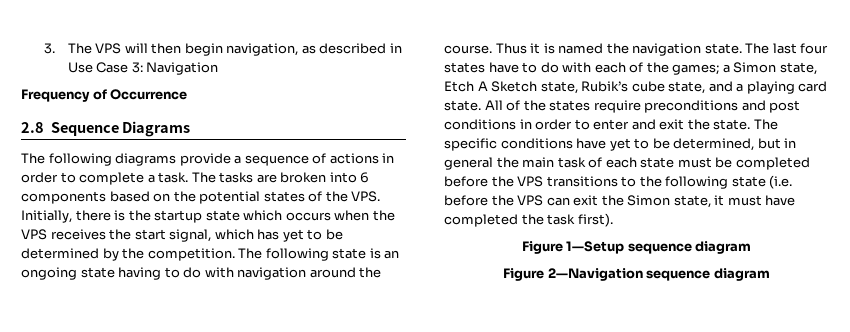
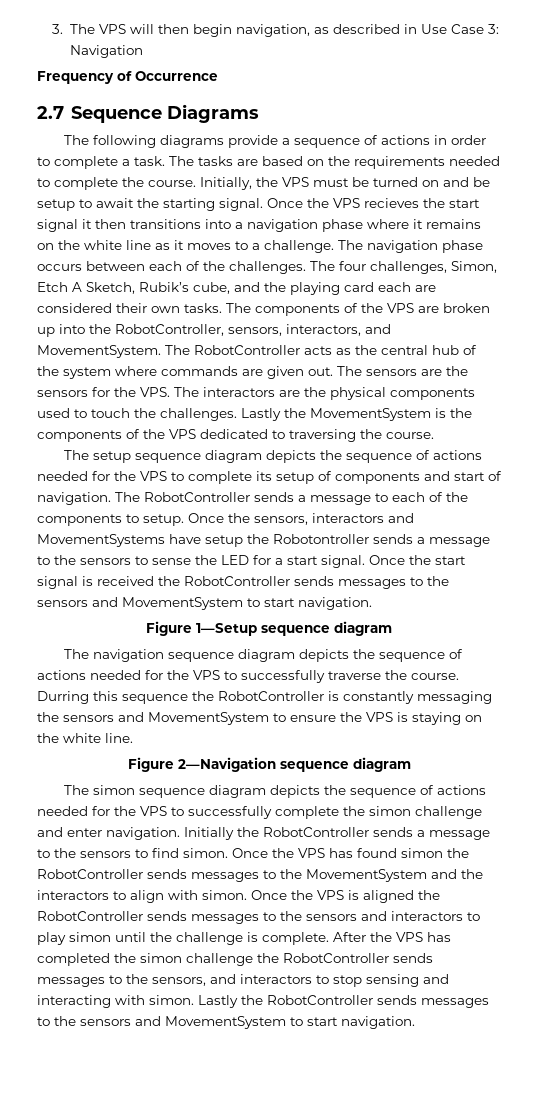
- 2.8 Sequence Diagrams
+ 2.7 Sequence Diagrams
- The tasks are broken into 6 components based on the potential states of the VPS. Initially, there is the startup state which occurs when the VPS receives the start signal, which has yet to be determined by the competition. The following state is an ongoing state having to do with navigation around the course. Thus it is named the navigation state. The last four states have to do with each of the games; a Simon state, Etch A Sketch state, Rubik’s cube state, and a playing card state. All of the states require preconditions and post conditions in order to enter and exit the state. The specific conditions have yet to be determined, but in general the main task of each state must be completed before the VPS transitions to the following state (i.e. before the VPS can exit the Simon state, it must have completed the task first).
+ The tasks are based on the requirements needed to complete the course. Initially, the VPS must be turned on and be setup to await the starting signal. Once the VPS recieves the start signal it then transitions into a navigation phase where it remains on the white line as it moves to a challenge. The navigation phase occurs between each of the challenges. The four challenges, Simon, Etch A Sketch, Rubik’s cube, and the playing card each are considered their own tasks. The components of the VPS are broken up into the RobotController, sensors, interactors, and MovementSystem. The RobotController acts as the central hub of the system where commands are given out. The sensors are the sensors for the VPS. The interactors are the physical components used to touch the challenges. Lastly the MovementSystem is the components of the VPS dedicated to traversing the course.
+ The setup sequence diagram depicts the sequence of actions needed for the VPS to complete its setup of components and start of navigation. The RobotController sends a message to each of the components to setup. Once the sensors, interactors and MovementSystems have setup the Robotontroller sends a message to the sensors to sense the LED for a start signal. Once the start signal is received the RobotController sends messages to the sensors and MovementSystem to start navigation.
  Figure 1—Setup sequence diagram
+ The navigation sequence diagram depicts the sequence of actions needed for the VPS to successfully traverse the course. Durring this sequence the RobotController is constantly messaging the sensors and MovementSystem to ensure the VPS is staying on the white line.
  Figure 2—Navigation sequence diagram
+ The simon sequence diagram depicts the sequence of actions needed for the VPS to successfully complete the simon challenge and enter navigation. Initially the RobotController sends a message to the sensors to find simon. Once the VPS has found simon the RobotController sends messages to the MovementSystem and the interactors to align with simon. Once the VPS is aligned the RobotController sends messages to the sensors and interactors to play simon until the challenge is complete. After the VPS has completed the simon challenge the RobotController sends messages to the sensors, and interactors to stop sensing and interacting with simon. Lastly the RobotController sends messages to the sensors and MovementSystem to start navigation.

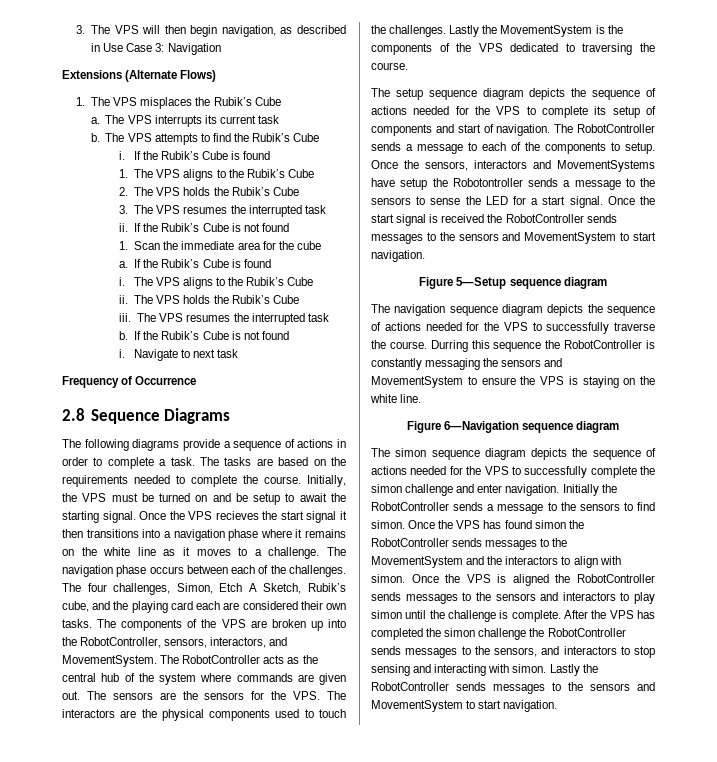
+ Extensions (Alternate Flows)
+ 1. The VPS misplaces the Rubik’s Cube
+ a. The VPS interrupts its current task
+ b. The VPS attempts to find the Rubik’s Cube
+ i. If the Rubik’s Cube is found
+ 1. The VPS aligns to the Rubik’s Cube
+ 2. The VPS holds the Rubik’s Cube
+ 3. The VPS resumes the interrupted task
+ ii. If the Rubik’s Cube is not found
+ 1. Scan the immediate area for the cube
+ a. If the Rubik’s Cube is found
+ i. The VPS aligns to the Rubik’s Cube
+ ii. The VPS holds the Rubik’s Cube
+ iii. The VPS resumes the interrupted task
+ b. If the Rubik’s Cube is not found
+ i. Navigate to next task
- 2.7 Sequence Diagrams
+ 2.8 Sequence Diagrams
- Figure 1—Setup sequence diagram
+ Figure 5—Setup sequence diagram
- Figure 2—Navigation sequence diagram
+ Figure 6—Navigation sequence diagram

